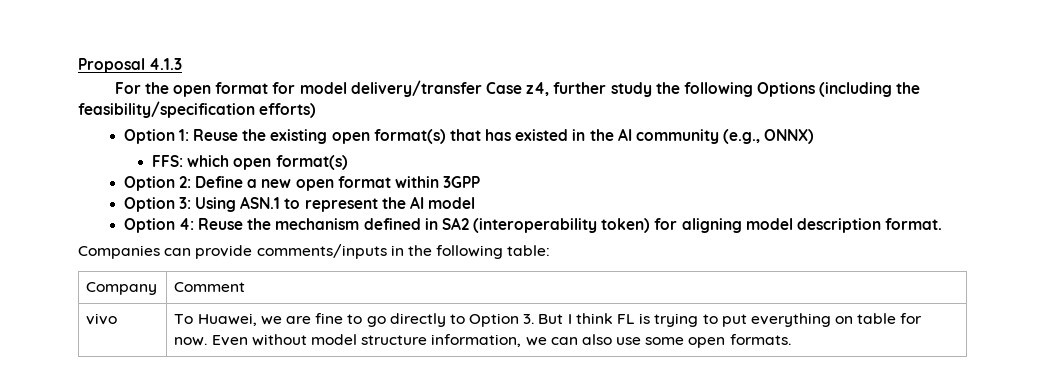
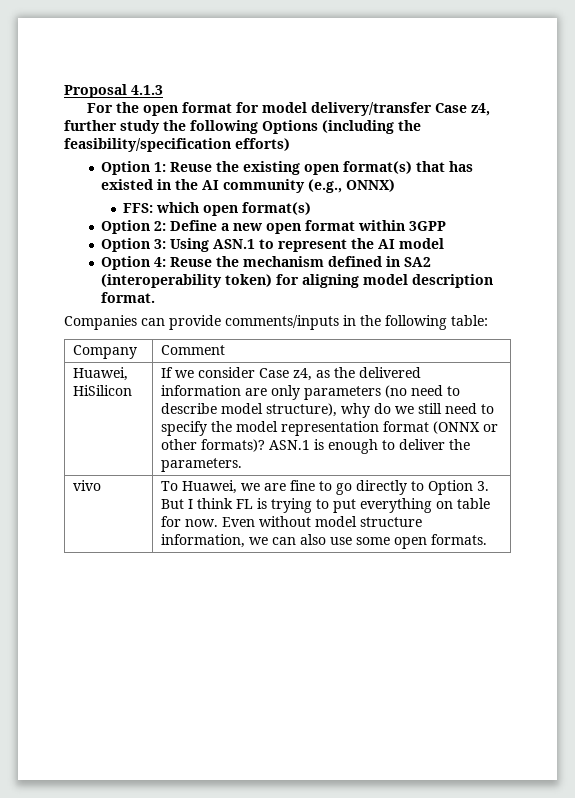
+ Huawei, HiSilicon | If we consider Case z4, as the delivered information are only parameters (no need to describe model structure), why do we still need to specify the model representation format (ONNX or other formats)? ASN.1 is enough to deliver the parameters.

